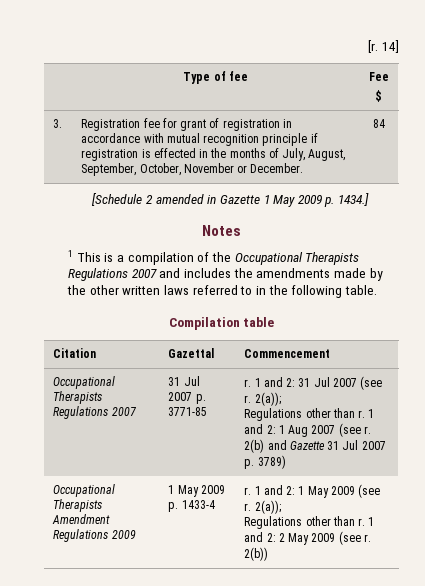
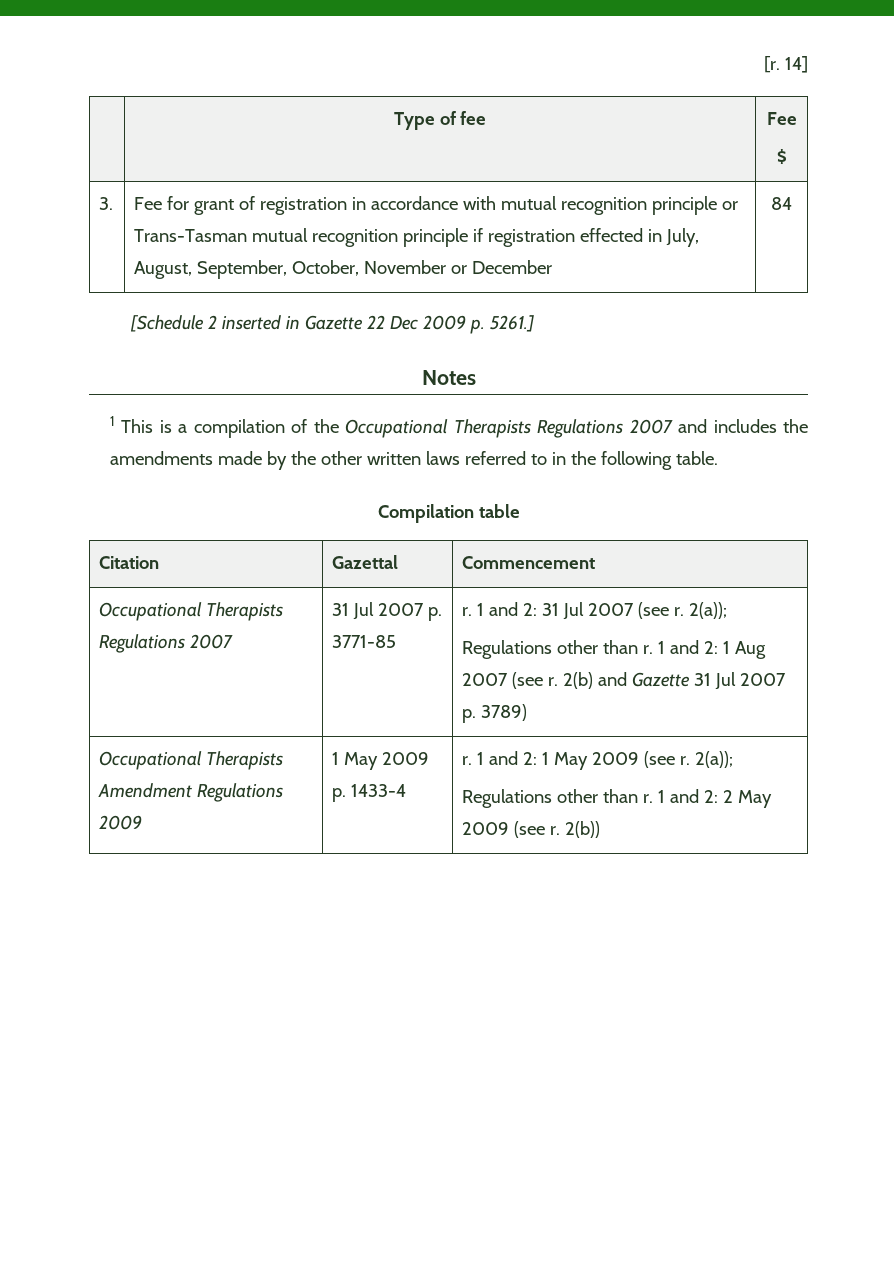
- 3. | Registration fee for grant of registration in accordance with mutual recognition principle if registration is effected in the months of July, August, September, October, November or December. | 84
+ 3. | Fee for grant of registration in accordance with mutual recognition principle or Trans-Tasman mutual recognition principle if registration effected in July, August, September, October, November or December | 84
- [Schedule 2 amended in Gazette 1 May 2009 p. 1434.]
+ [Schedule 2 inserted in Gazette 22 Dec 2009 p. 5261.]

